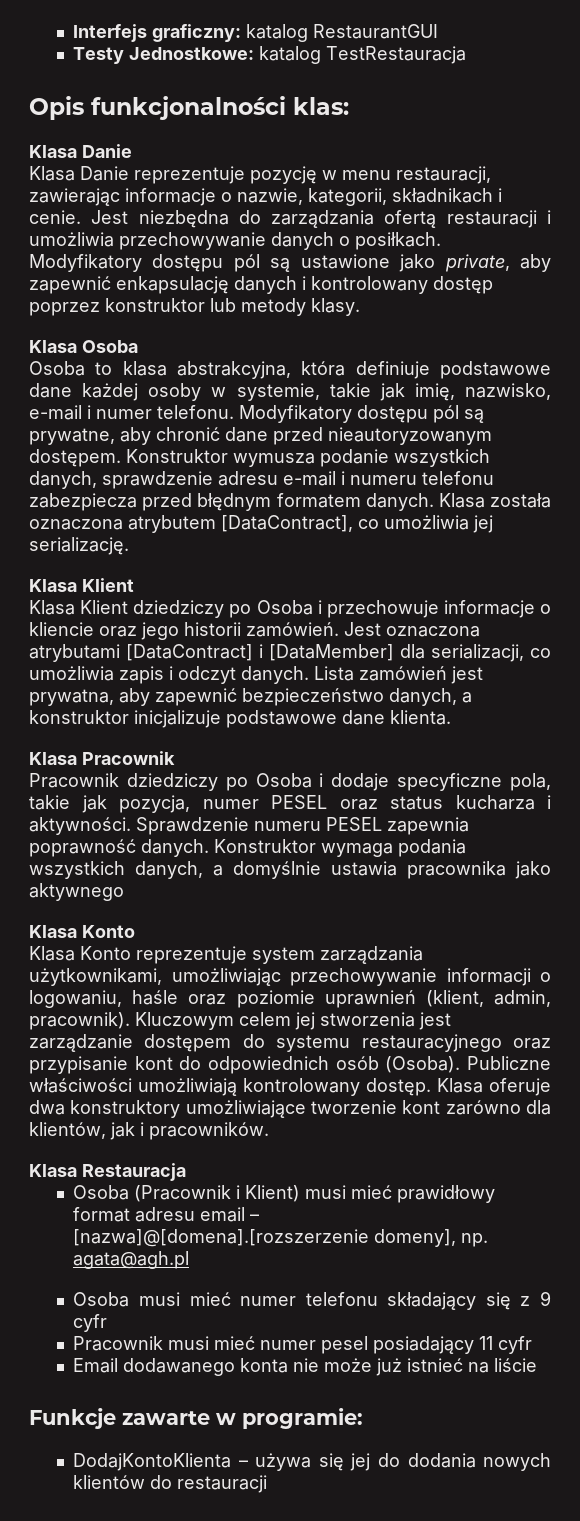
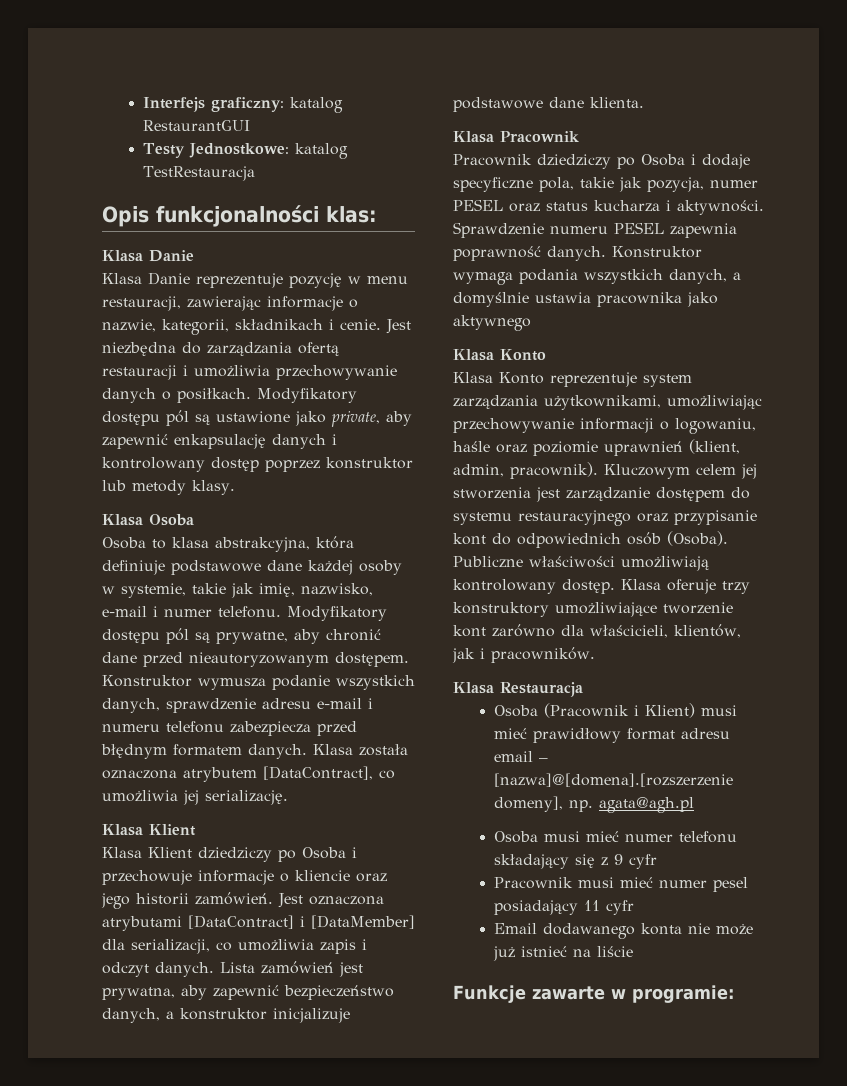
- Klasa oferuje dwa konstruktory umożliwiające tworzenie kont zarówno dla klientów, jak i pracowników.
+ Klasa oferuje trzy konstruktory umożliwiające tworzenie kont zarówno dla właścicieli, klientów, jak i pracowników.
- DodajKontoKlienta – używa się jej do dodania nowych klientów do restauracji

